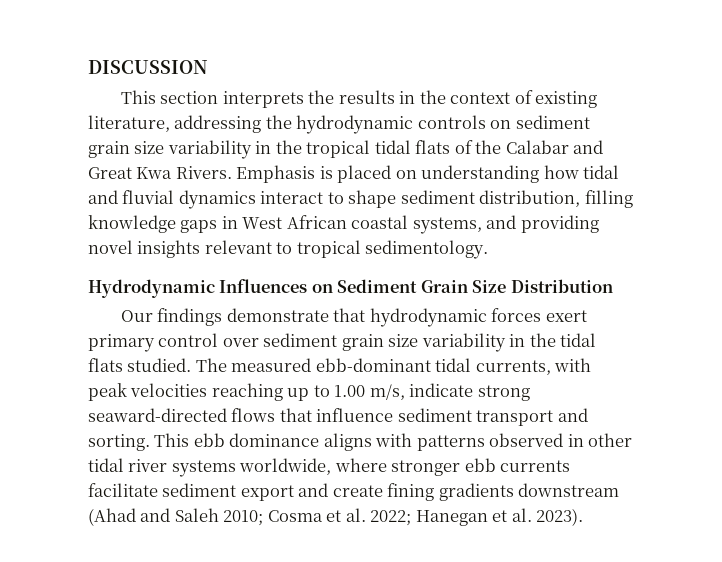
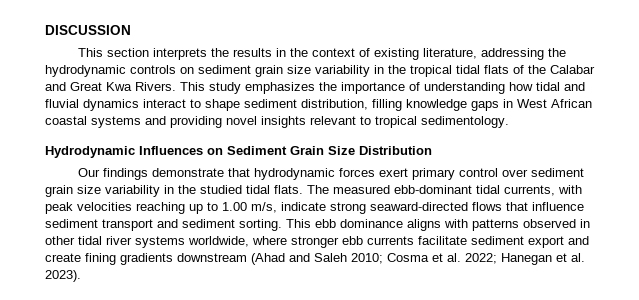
- Emphasis is placed on understanding how tidal and fluvial dynamics interact to shape sediment distribution, filling knowledge gaps in West African coastal systems, and providing novel insights relevant to tropical sedimentology.
+ This study emphasizes the importance of understanding how tidal and fluvial dynamics interact to shape sediment distribution, filling knowledge gaps in West African coastal systems and providing novel insights relevant to tropical sedimentology.
- Our findings demonstrate that hydrodynamic forces exert primary control over sediment grain size variability in the tidal flats studied.
+ Our findings demonstrate that hydrodynamic forces exert primary control over sediment grain size variability in the studied tidal flats.
- The measured ebb-dominant tidal currents, with peak velocities reaching up to 1.00 m/s, indicate strong seaward-directed flows that influence sediment transport and sorting.
+ The measured ebb-dominant tidal currents, with peak velocities reaching up to 1.00 m/s, indicate strong seaward-directed flows that influence sediment transport and sediment sorting.

